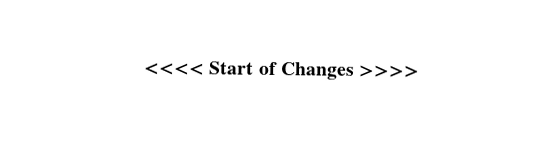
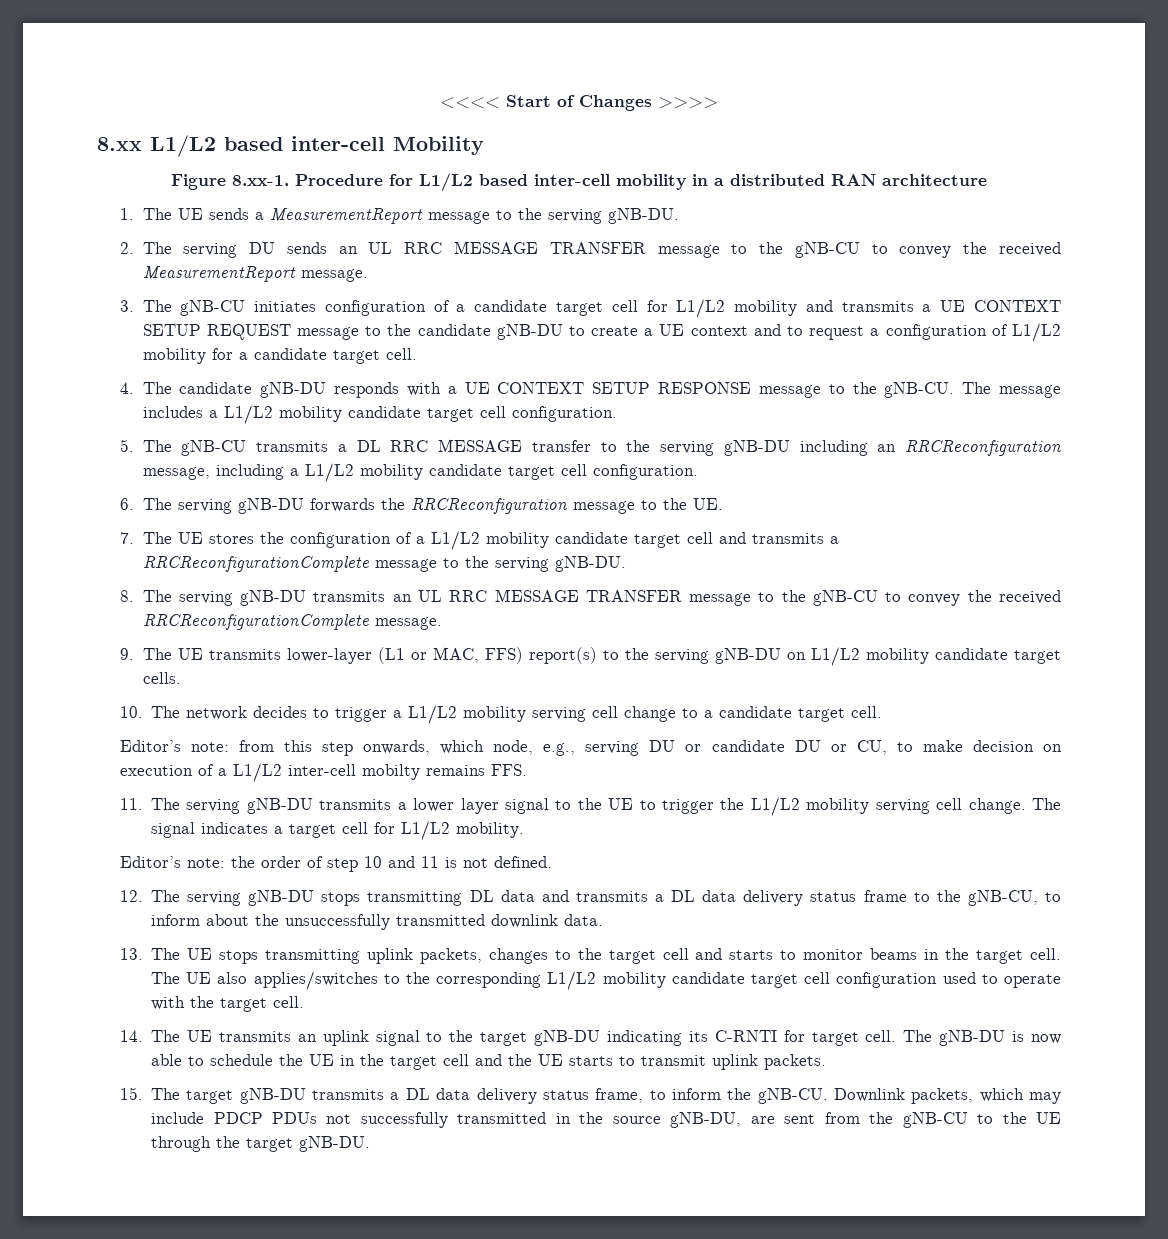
+ 8.xx L1/L2 based inter-cell Mobility
+ Figure 8.xx-1. Procedure for L1/L2 based inter-cell mobility in a distributed RAN architecture
+ 1. The UE sends a MeasurementReport message to the serving gNB-DU.
+ 2. The serving DU sends an UL RRC MESSAGE TRANSFER message to the gNB-CU to convey the received MeasurementReport message.
+ 3. The gNB-CU initiates configuration of a candidate target cell for L1/L2 mobility and transmits a UE CONTEXT SETUP REQUEST message to the candidate gNB-DU to create a UE context and to request a configuration of L1/L2 mobility for a candidate target cell.
+ 4. The candidate gNB-DU responds with a UE CONTEXT SETUP RESPONSE message to the gNB-CU. The message includes a L1/L2 mobility candidate target cell configuration.
+ 5. The gNB-CU transmits a DL RRC MESSAGE transfer to the serving gNB-DU including an RRCReconfiguration message, including a L1/L2 mobility candidate target cell configuration.
+ 6. The serving gNB-DU forwards the RRCReconfiguration message to the UE.
+ 7. The UE stores the configuration of a L1/L2 mobility candidate target cell and transmits a RRCReconfigurationComplete message to the serving gNB-DU.
+ 8. The serving gNB-DU transmits an UL RRC MESSAGE TRANSFER message to the gNB-CU to convey the received RRCReconfigurationComplete message.
+ 9. The UE transmits lower-layer (L1 or MAC, FFS) report(s) to the serving gNB-DU on L1/L2 mobility candidate target cells.
+ 10. The network decides to trigger a L1/L2 mobility serving cell change to a candidate target cell.
+ Editor’s note: from this step onwards, which node, e.g., serving DU or candidate DU or CU, to make decision on execution of a L1/L2 inter-cell mobilty remains FFS.
+ 11. The serving gNB-DU transmits a lower layer signal to the UE to trigger the L1/L2 mobility serving cell change. The signal indicates a target cell for L1/L2 mobility.
+ Editor’s note: the order of step 10 and 11 is not defined.
+ 12. The serving gNB-DU stops transmitting DL data and transmits a DL data delivery status frame to the gNB-CU, to inform about the unsuccessfully transmitted downlink data.
+ 13. The UE stops transmitting uplink packets, changes to the target cell and starts to monitor beams in the target cell. The UE also applies/switches to the corresponding L1/L2 mobility candidate target cell configuration used to operate with the target cell.
+ 14. The UE transmits an uplink signal to the target gNB-DU indicating its C-RNTI for target cell. The gNB-DU is now able to schedule the UE in the target cell and the UE starts to transmit uplink packets.
+ 15. The target gNB-DU transmits a DL data delivery status frame, to inform the gNB-CU. Downlink packets, which may include PDCP PDUs not successfully transmitted in the source gNB-DU, are sent from the gNB-CU to the UE through the target gNB-DU.

